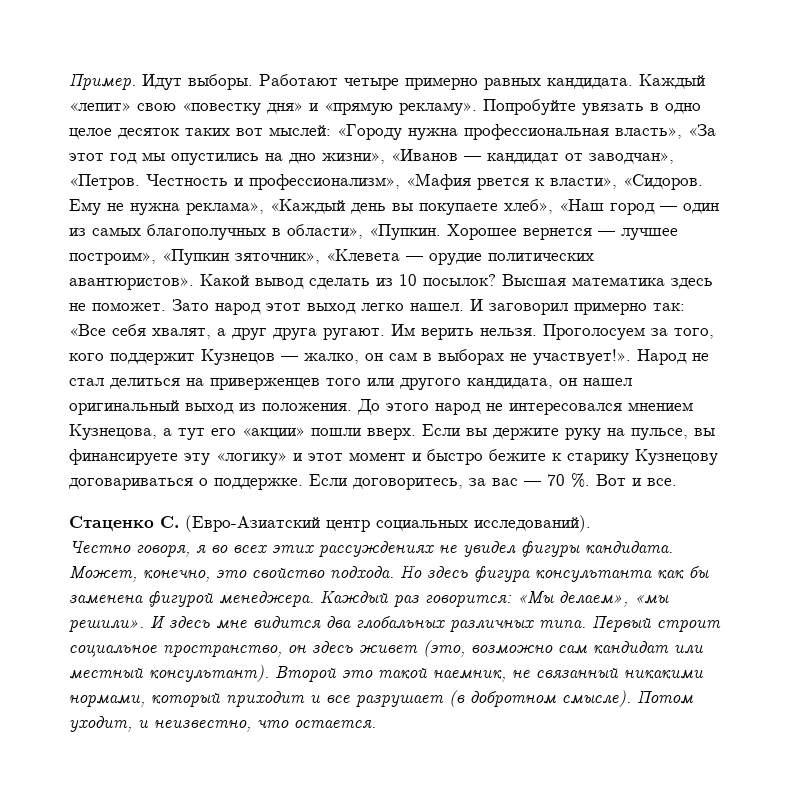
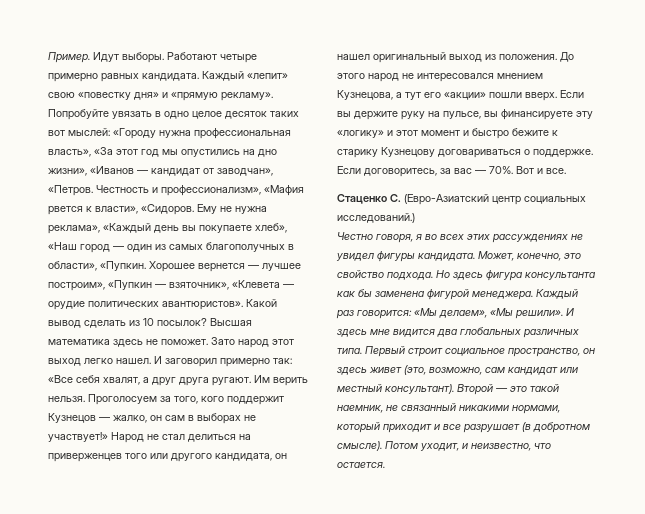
- Хорошее вернется — лучшее построим», «Пупкин зяточник», «Клевета — орудие политических авантюристов».
+ Хорошее вернется — лучшее построим», «Пупкин — взяточник», «Клевета — орудие политических авантюристов».
- Проголосуем за того, кого поддержит Кузнецов — жалко, он сам в выборах не участвует!».
+ Проголосуем за того, кого поддержит Кузнецов — жалко, он сам в выборах не участвует!»
- Если договоритесь, за вас — 70 %.
+ Если договоритесь, за вас — 70%.
- Стаценко С. (Евро-Азиатский центр социальных исследований).
+ Стаценко С. (Евро-Азиатский центр социальных исследований.)
- Каждый раз говорится: «Мы делаем», «мы решили».
+ Каждый раз говорится: «Мы делаем», «Мы решили».
- Первый строит социальное пространство, он здесь живет (это, возможно сам кандидат или местный консультант).
+ Первый строит социальное пространство, он здесь живет (это, возможно, сам кандидат или местный консультант).
- Второй это такой наемник, не связанный никакими нормами, который приходит и все разрушает (в добротном смысле).
+ Второй — это такой наемник, не связанный никакими нормами, который приходит и все разрушает (в добротном смысле).

